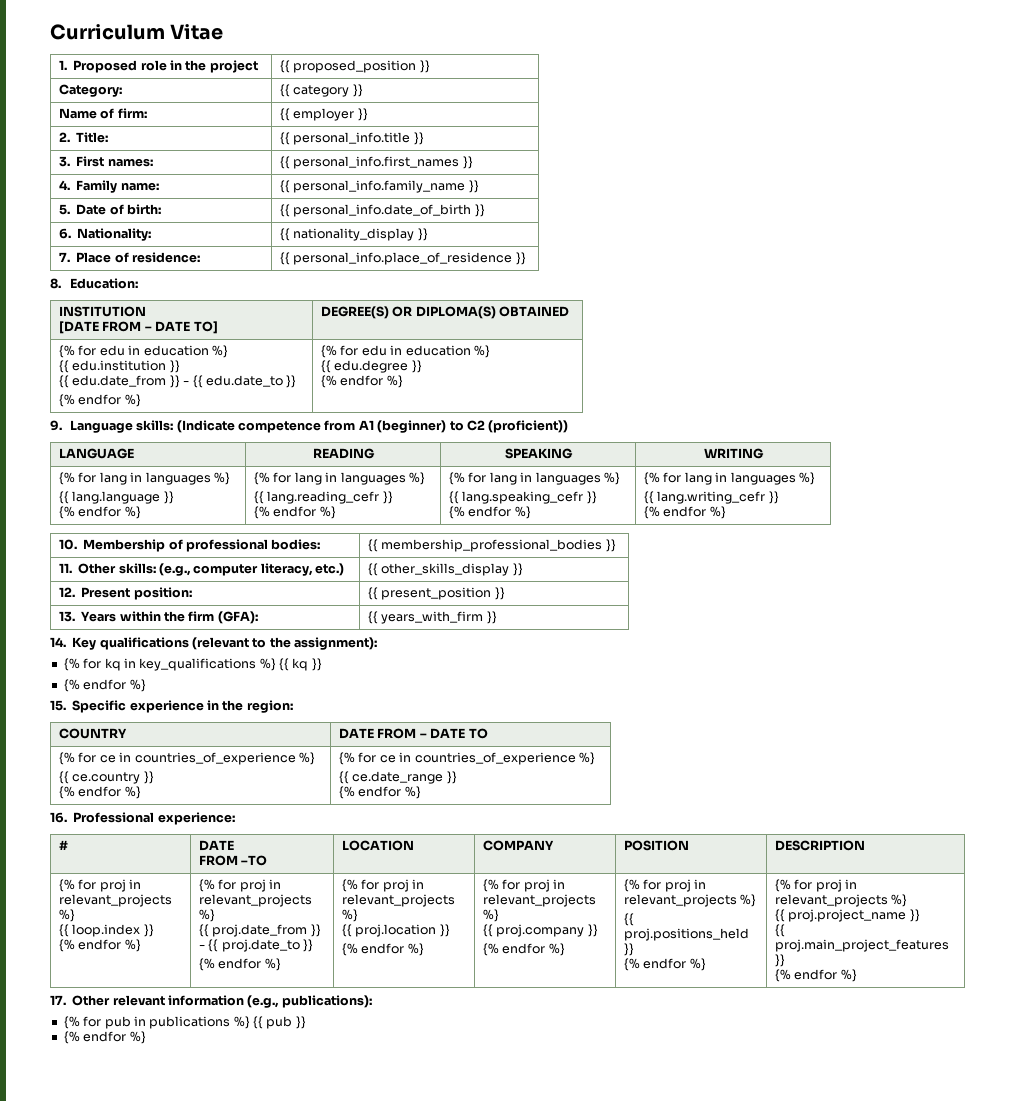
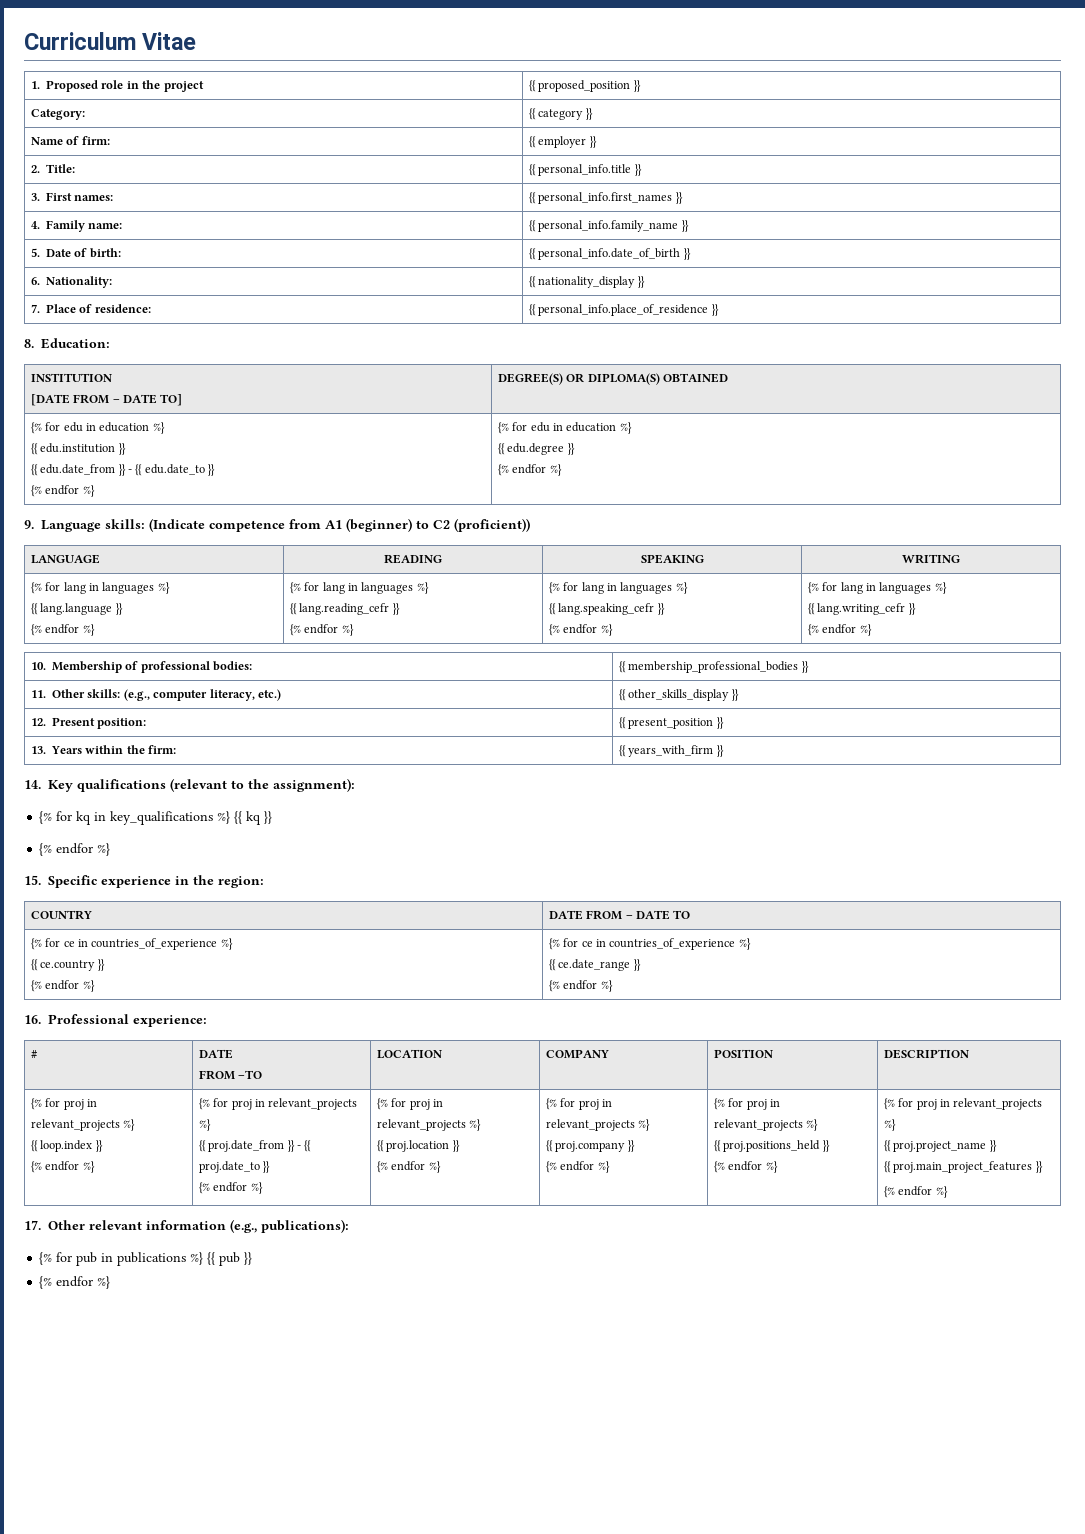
- 13. Years within the firm (GFA): | {{ years_with_firm }}
+ 13. Years within the firm: | {{ years_with_firm }}

